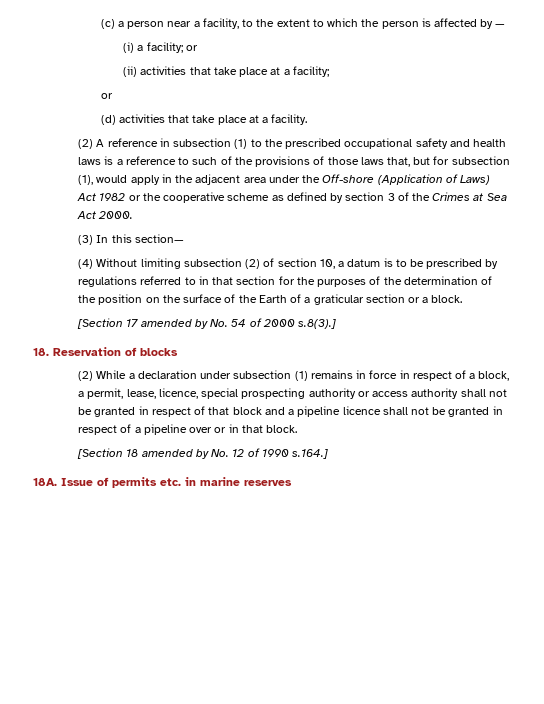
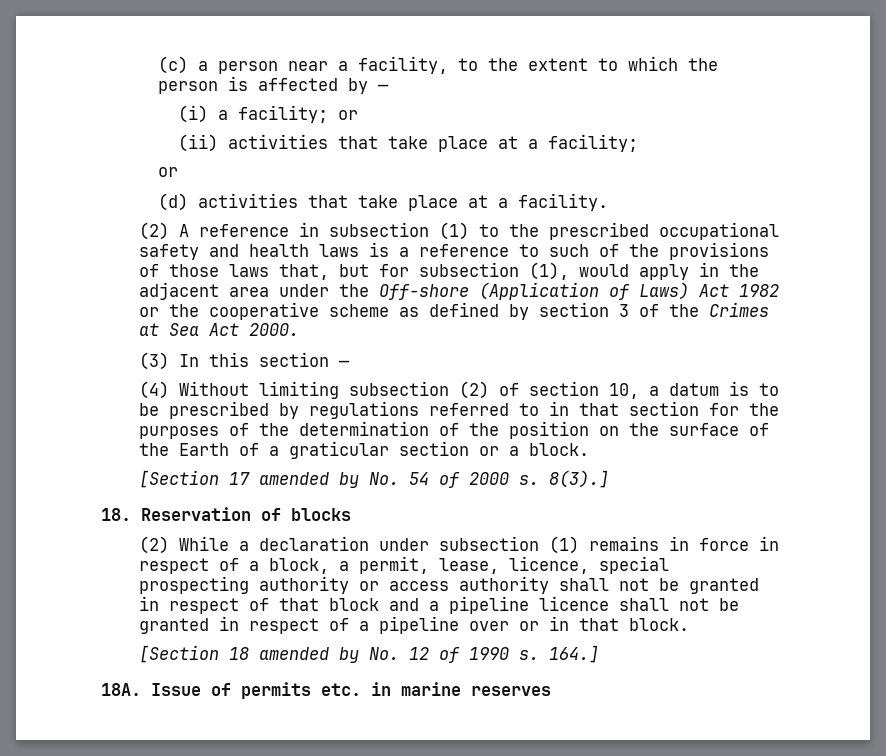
- (3) In this section—
+ (3) In this section —
- [Section 17 amended by No. 54 of 2000 s.8(3).]
+ [Section 17 amended by No. 54 of 2000 s. 8(3).]
- [Section 18 amended by No. 12 of 1990 s.164.]
+ [Section 18 amended by No. 12 of 1990 s. 164.]

